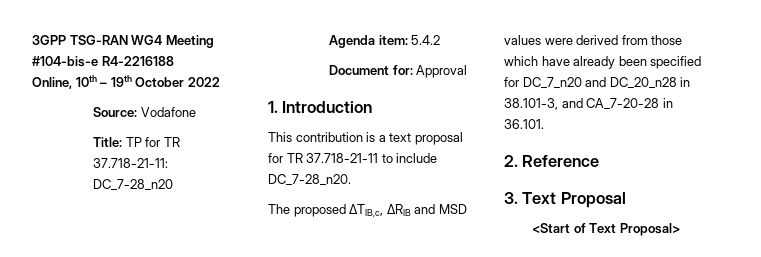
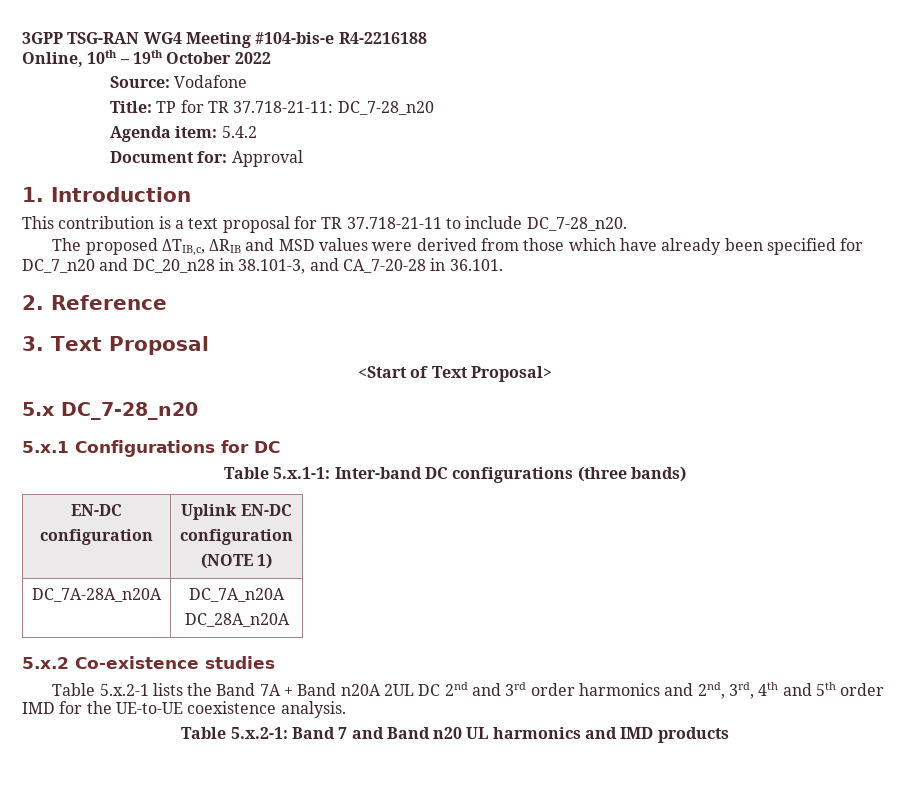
+ 5.x DC_7-28_n20
+ 5.x.1 Configurations for DC
+ Table 5.x.1-1: Inter-band DC configurations (three bands)
+ EN-DC
+ configuration | Uplink EN-DC
+ configuration
+ (NOTE 1)
+ DC_7A-28A_n20A | DC_7A_n20A
+ DC_28A_n20A
+ 5.x.2 Co-existence studies
+ Table 5.x.2-1 lists the Band 7A + Band n20A 2UL DC 2nd and 3rd order harmonics and 2nd, 3rd, 4th and 5th order IMD for the UE-to-UE coexistence analysis.
+ Table 5.x.2-1: Band 7 and Band n20 UL harmonics and IMD products

